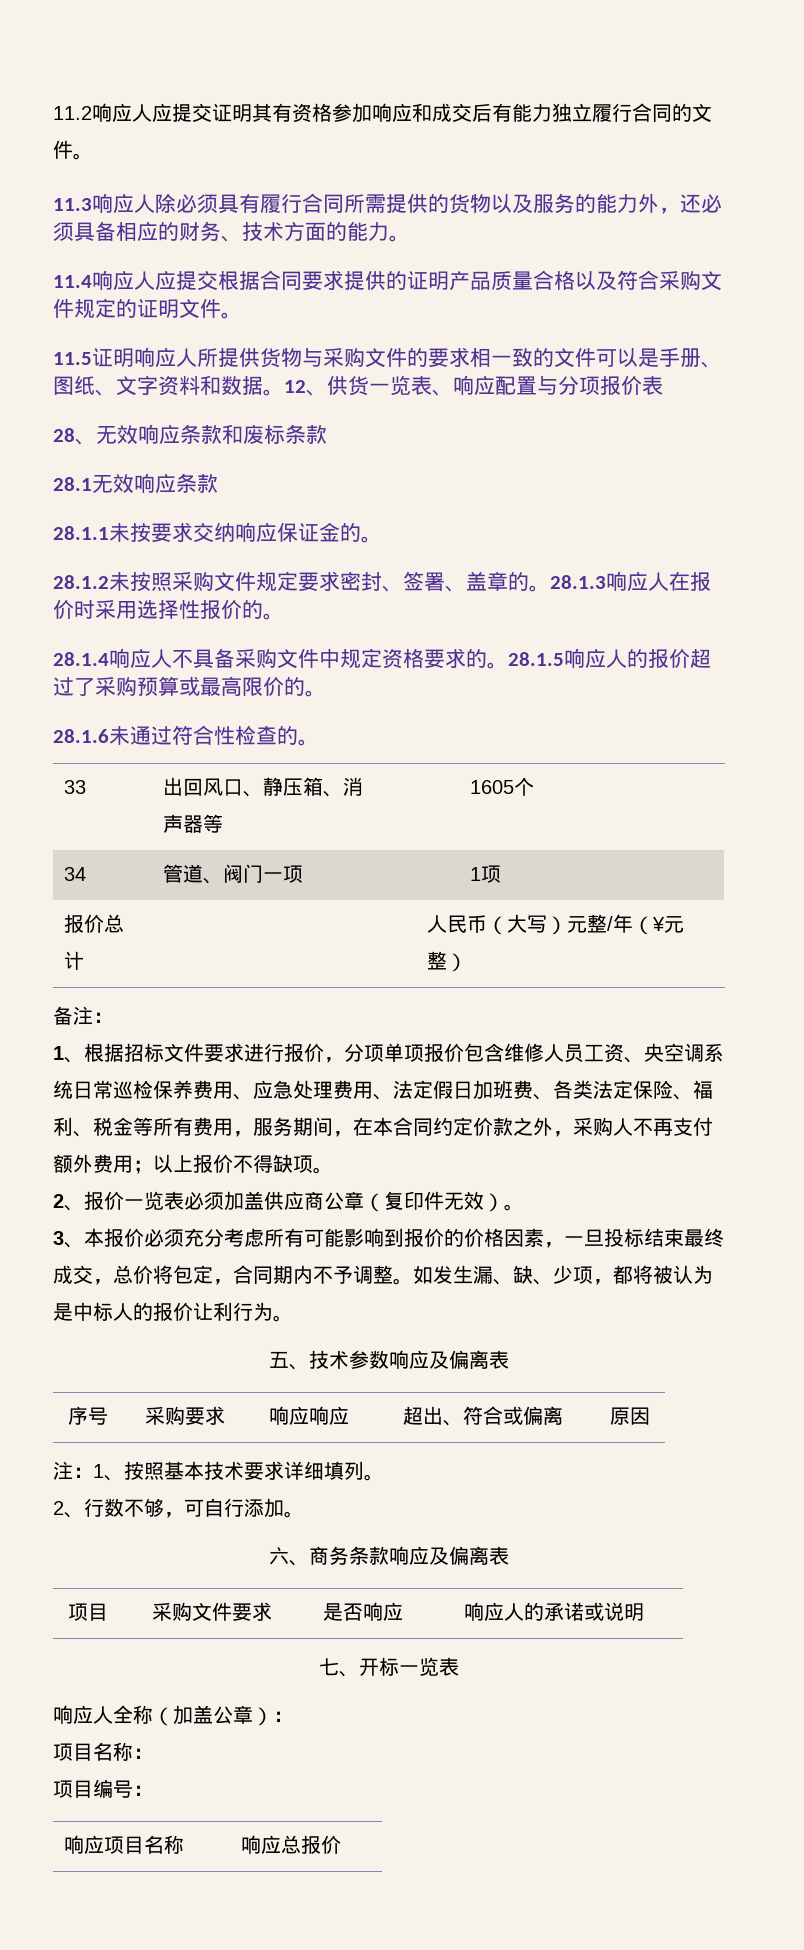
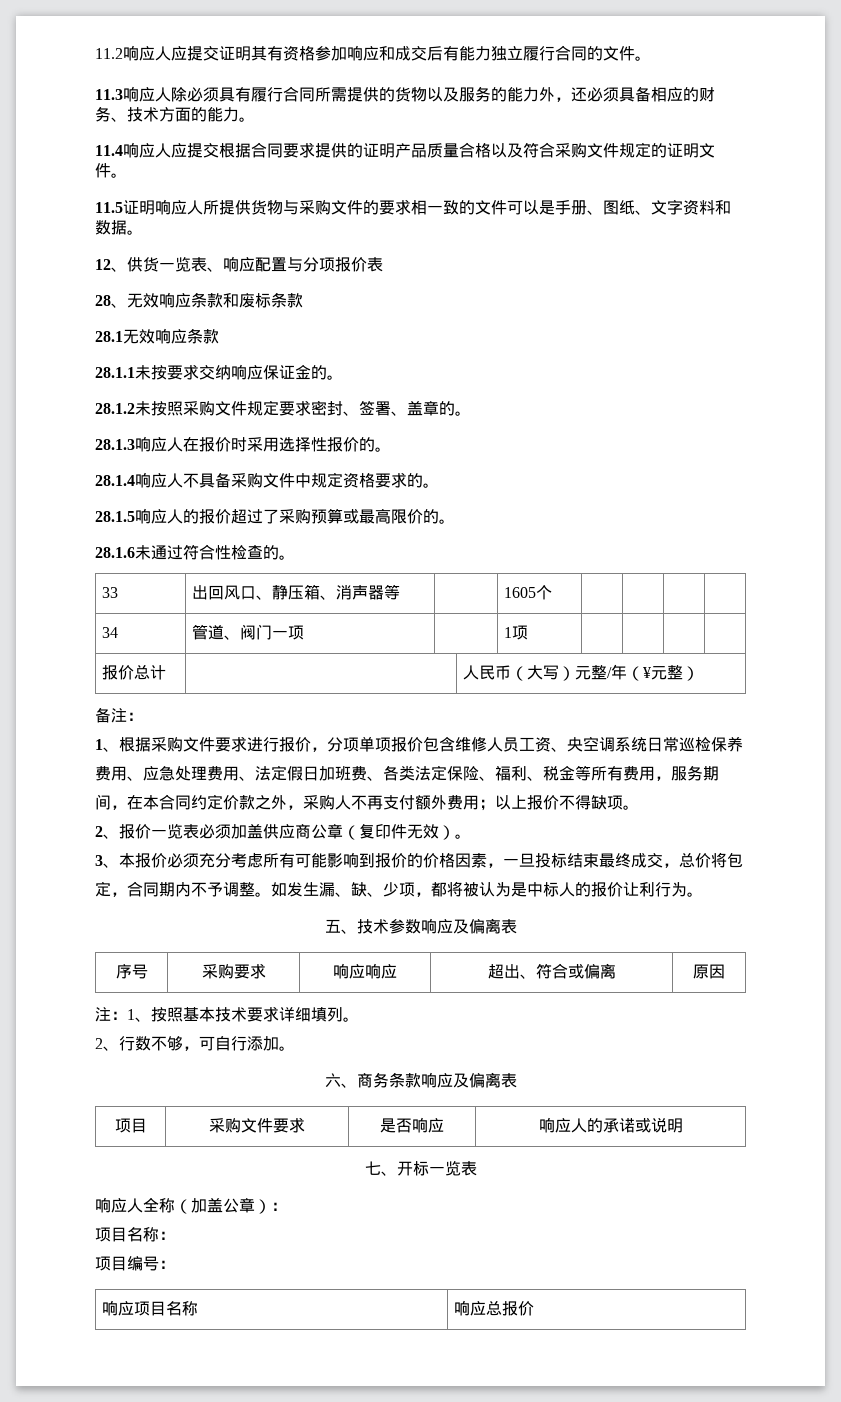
- 11.5证明响应人所提供货物与采购文件的要求相一致的文件可以是手册、图纸、文字资料和数据。12、供货一览表、响应配置与分项报价表
+ 11.5证明响应人所提供货物与采购文件的要求相一致的文件可以是手册、图纸、文字资料和数据。
+ 12、供货一览表、响应配置与分项报价表
- 28.1.2未按照采购文件规定要求密封、签署、盖章的。28.1.3响应人在报价时采用选择性报价的。
+ 28.1.2未按照采购文件规定要求密封、签署、盖章的。
+ 28.1.3响应人在报价时采用选择性报价的。
- 28.1.4响应人不具备采购文件中规定资格要求的。28.1.5响应人的报价超过了采购预算或最高限价的。
+ 28.1.4响应人不具备采购文件中规定资格要求的。
+ 28.1.5响应人的报价超过了采购预算或最高限价的。
- 1、根据招标文件要求进行报价，分项单项报价包含维修人员工资、央空调系统日常巡检保养费用、应急处理费用、法定假日加班费、各类法定保险、福利、税金等所有费用，服务期间，在本合同约定价款之外，采购人不再支付额外费用；以上报价不得缺项。
+ 1、根据采购文件要求进行报价，分项单项报价包含维修人员工资、央空调系统日常巡检保养费用、应急处理费用、法定假日加班费、各类法定保险、福利、税金等所有费用，服务期间，在本合同约定价款之外，采购人不再支付额外费用；以上报价不得缺项。

